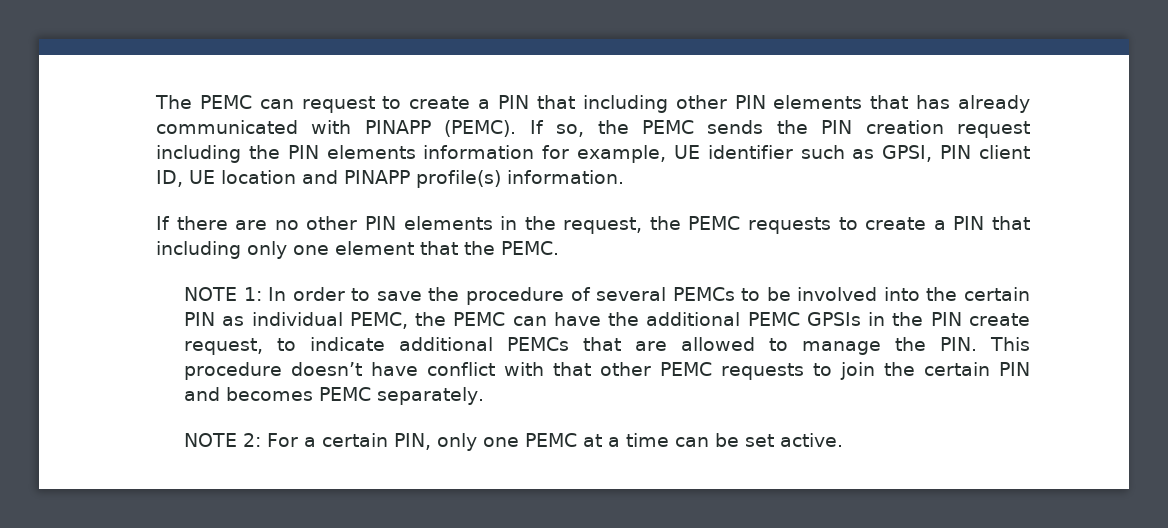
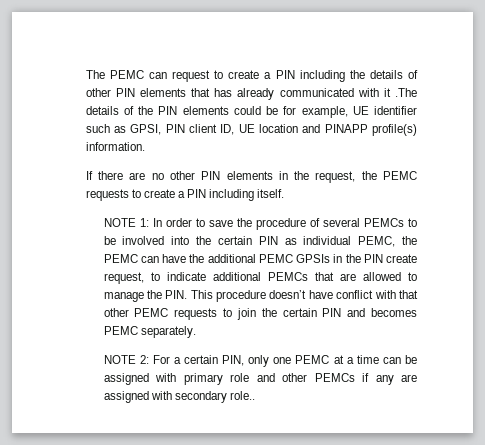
- The PEMC can request to create a PIN that including other PIN elements that has already communicated with PINAPP (PEMC). If so, the PEMC sends the PIN creation request including the PIN elements information for example, UE identifier such as GPSI, PIN client ID, UE location and PINAPP profile(s) information.
+ The PEMC can request to create a PIN including the details of other PIN elements that has already communicated with it .The details of the PIN elements could be for example, UE identifier such as GPSI, PIN client ID, UE location and PINAPP profile(s) information.
- If there are no other PIN elements in the request, the PEMC requests to create a PIN that including only one element that the PEMC.
+ If there are no other PIN elements in the request, the PEMC requests to create a PIN including itself.
- NOTE 2: For a certain PIN, only one PEMC at a time can be set active.
+ NOTE 2: For a certain PIN, only one PEMC at a time can be assigned with primary role and other PEMCs if any are assigned with secondary role..

